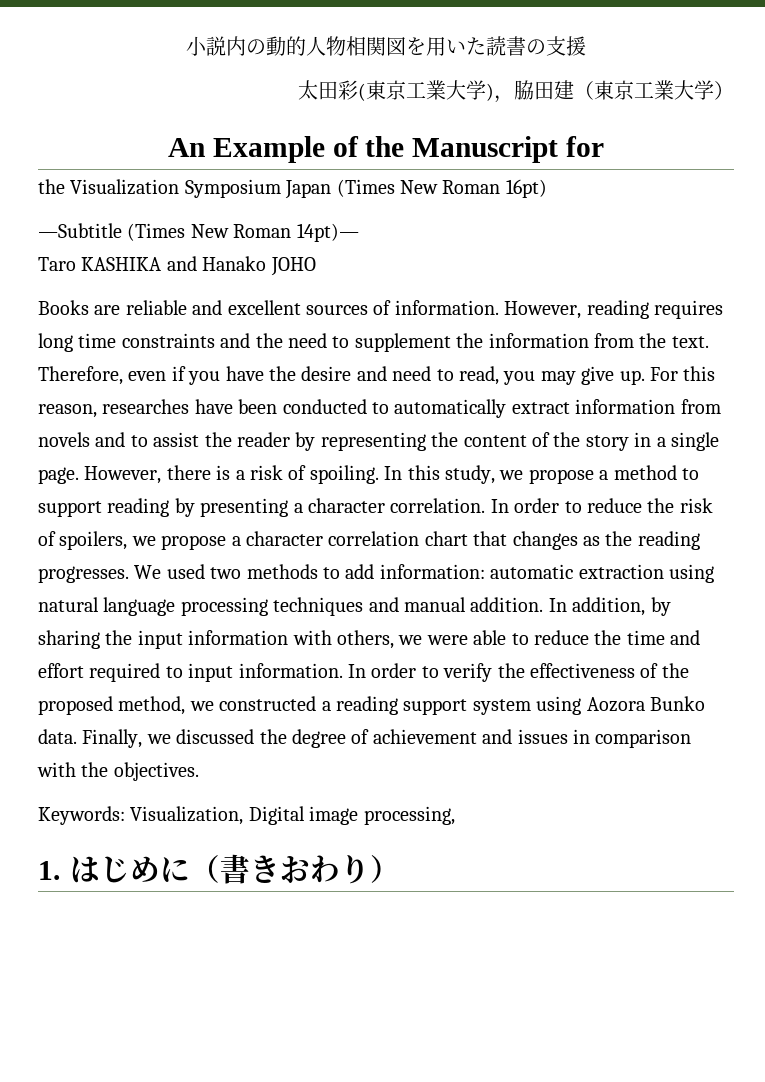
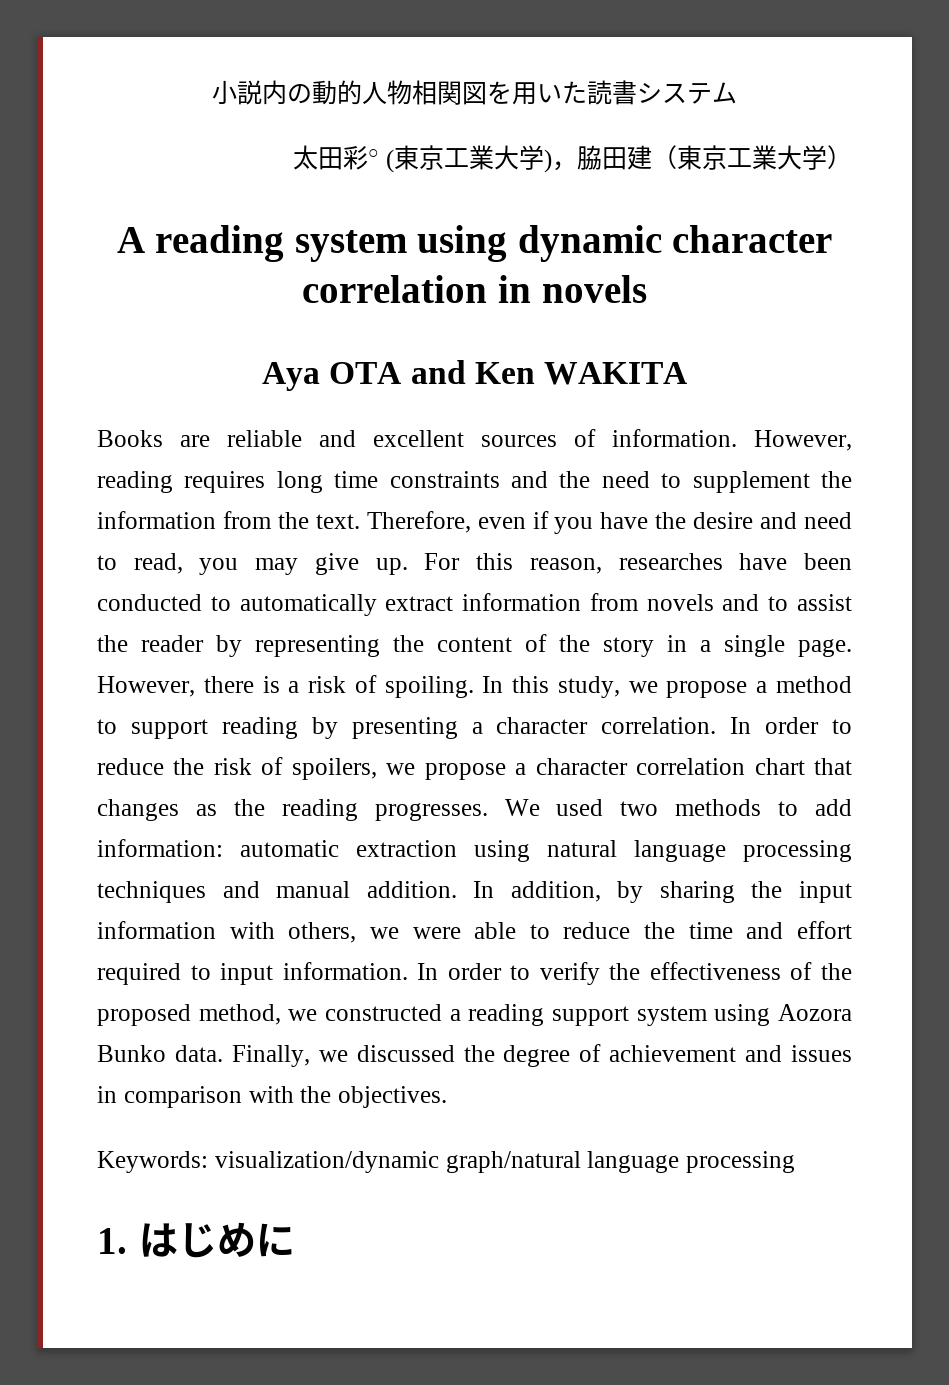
- 小説内の動的人物相関図を用いた読書の支援
+ 小説内の動的人物相関図を用いた読書システム
- 太田彩(東京工業大学)，脇田建（東京工業大学）
+ 太田彩○ (東京工業大学)，脇田建（東京工業大学）
- An Example of the Manuscript for
- the Visualization Symposium Japan (Times New Roman 16pt)
- ―Subtitle (Times New Roman 14pt)―
- Taro KASHIKA and Hanako JOHO
+ A reading system using dynamic character correlation in novels
+ Aya OTA and Ken WAKITA
- Keywords: Visualization, Digital image processing,
+ Keywords: visualization/dynamic graph/natural language processing
- 1.はじめに（書きおわり）
+ 1.はじめに

